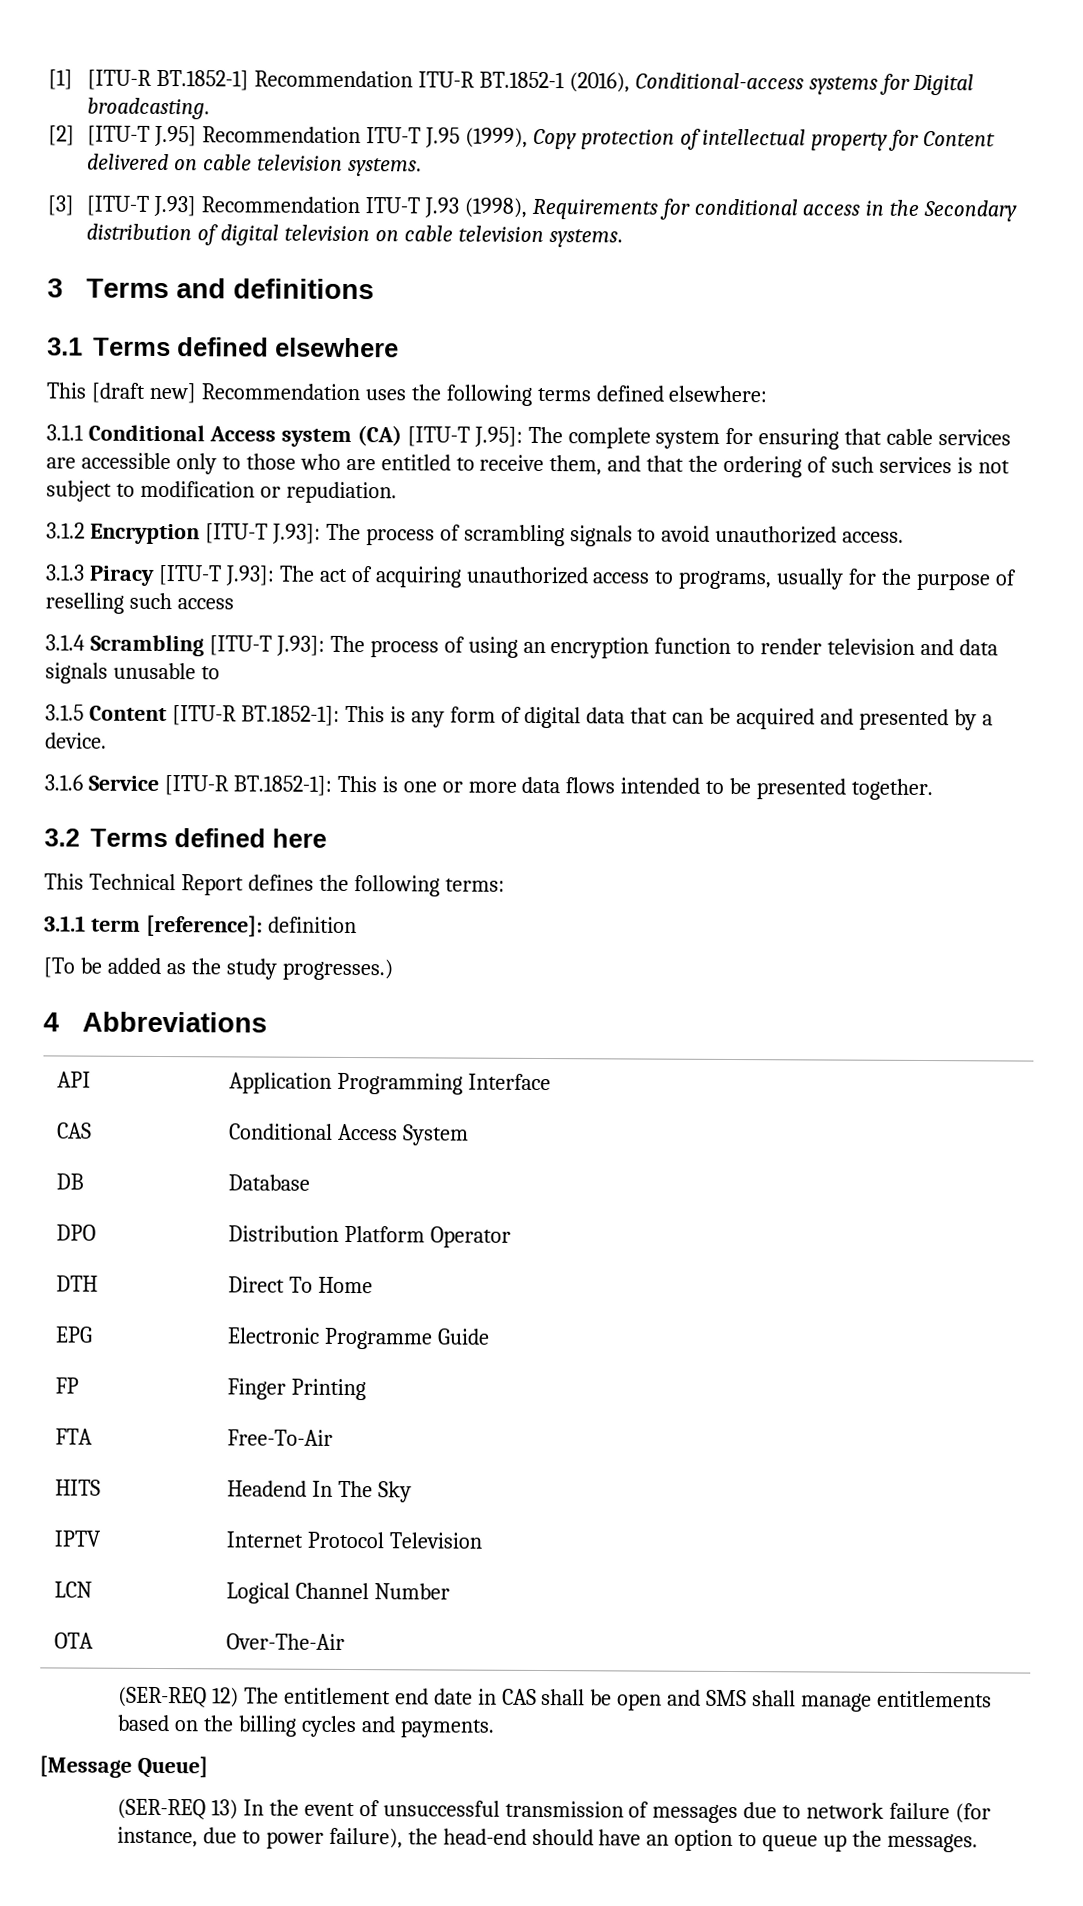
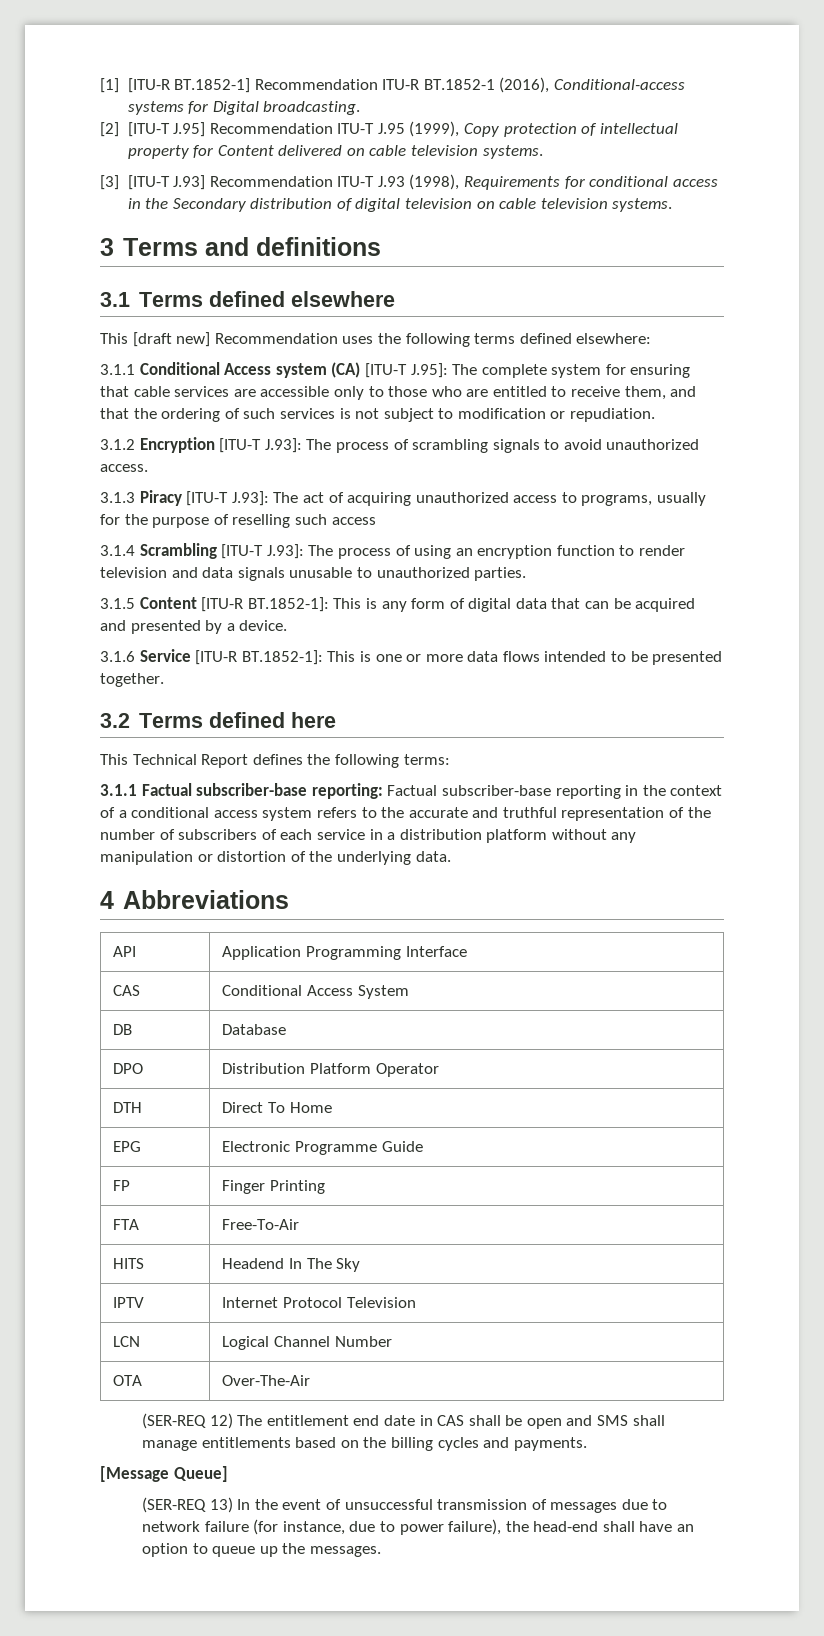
- 3.1.4 Scrambling [ITU-T J.93]: The process of using an encryption function to render television and data signals unusable to
+ 3.1.4 Scrambling [ITU-T J.93]: The process of using an encryption function to render television and data signals unusable to unauthorized parties.
- 3.1.1 term [reference]: definition
- [To be added as the study progresses.)
+ 3.1.1 Factual subscriber-base reporting: Factual subscriber-base reporting in the context of a conditional access system refers to the accurate and truthful representation of the number of subscribers of each service in a distribution platform without any manipulation or distortion of the underlying data.
- (SER-REQ 13) In the event of unsuccessful transmission of messages due to network failure (for instance, due to power failure), the head-end should have an option to queue up the messages.
+ (SER-REQ 13) In the event of unsuccessful transmission of messages due to network failure (for instance, due to power failure), the head-end shall have an option to queue up the messages.

